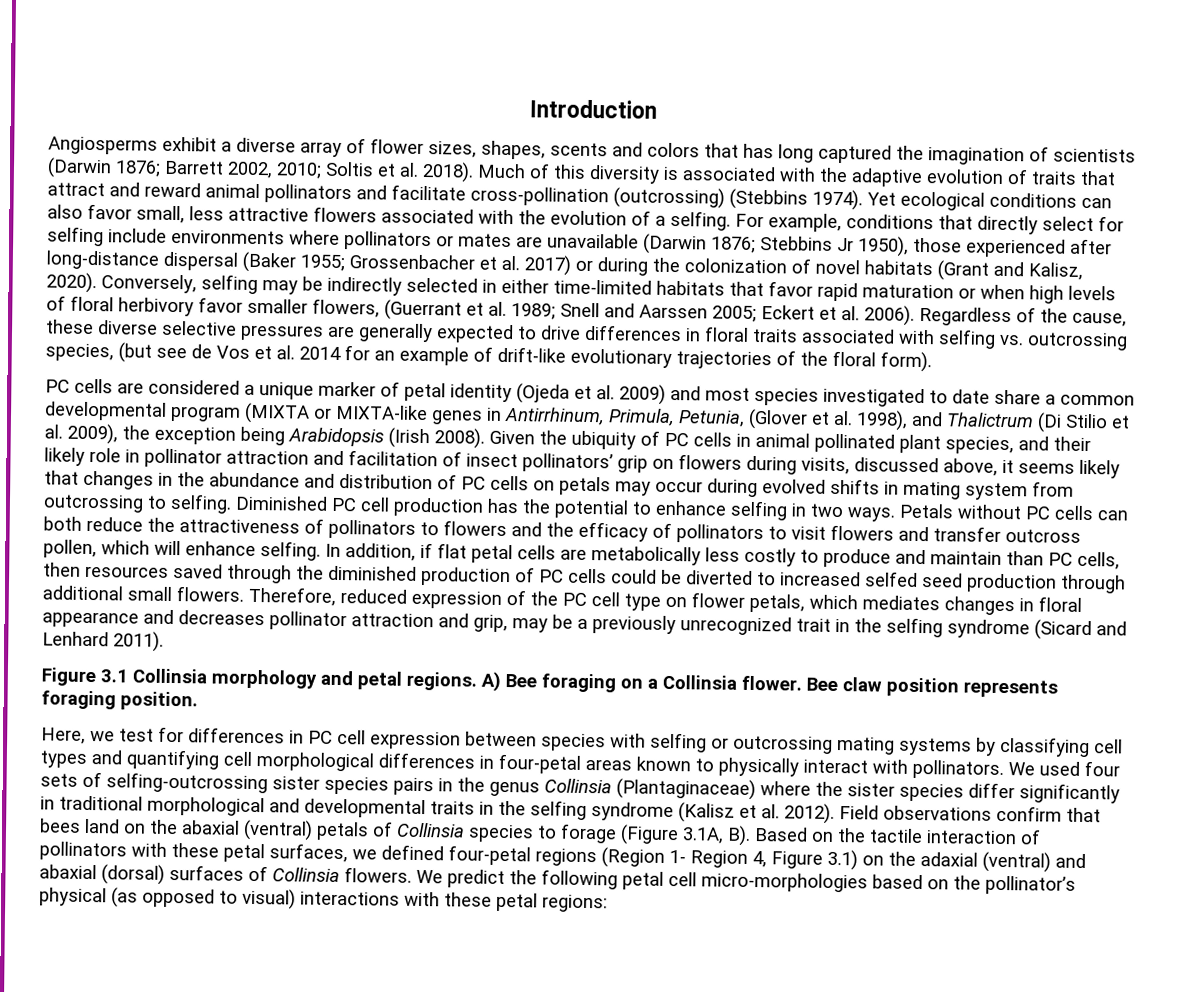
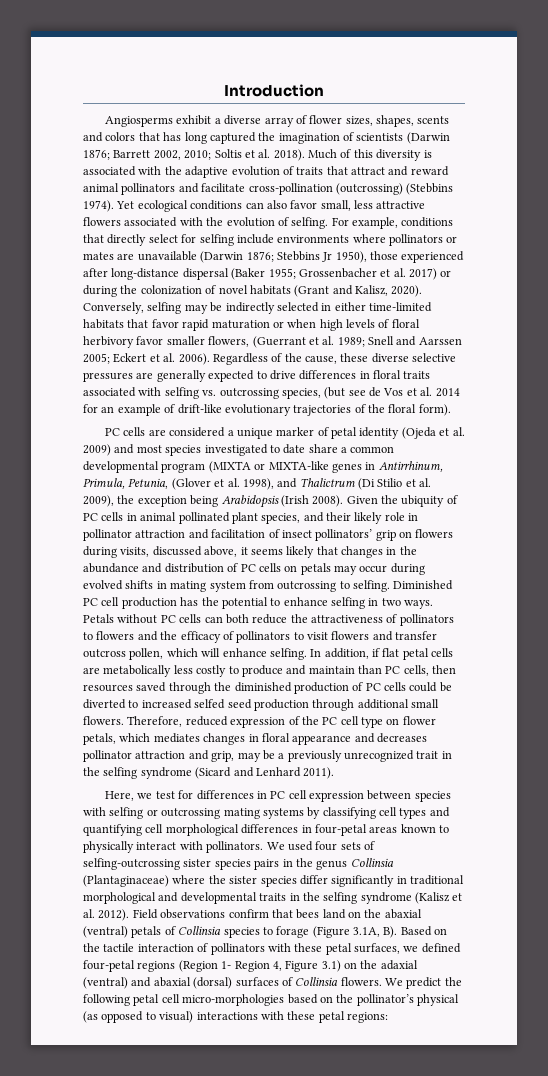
- Yet ecological conditions can also favor small, less attractive flowers associated with the evolution of a selfing.
+ Yet ecological conditions can also favor small, less attractive flowers associated with the evolution of selfing.
- Figure 3.1 Collinsia morphology and petal regions. A) Bee foraging on a Collinsia flower. Bee claw position represents foraging position.

